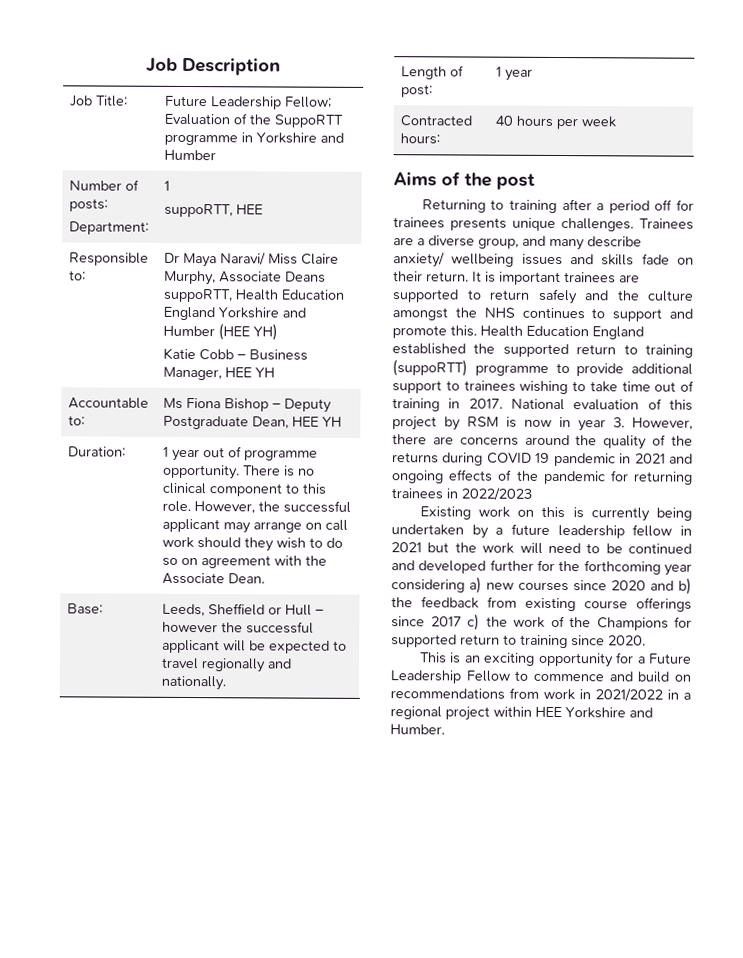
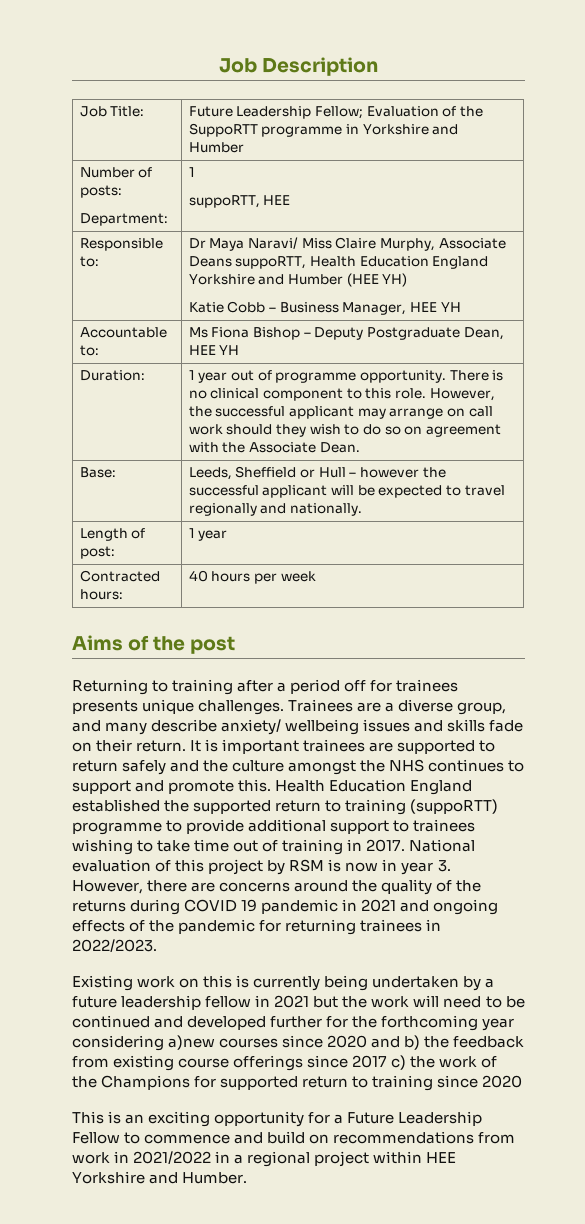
- National evaluation of this project by RSM is now in year 3. However, there are concerns around the quality of the returns during COVID 19 pandemic in 2021 and ongoing effects of the pandemic for returning trainees in 2022/2023
+ National evaluation of this project by RSM is now in year 3. However, there are concerns around the quality of the returns during COVID 19 pandemic in 2021 and ongoing effects of the pandemic for returning trainees in 2022/2023.
- Existing work on this is currently being undertaken by a future leadership fellow in 2021 but the work will need to be continued and developed further for the forthcoming year considering a) new courses since 2020 and b) the feedback from existing course offerings since 2017 c) the work of the Champions for supported return to training since 2020.
+ Existing work on this is currently being undertaken by a future leadership fellow in 2021 but the work will need to be continued and developed further for the forthcoming year considering a)new courses since 2020 and b) the feedback from existing course offerings since 2017 c) the work of the Champions for supported return to training since 2020

